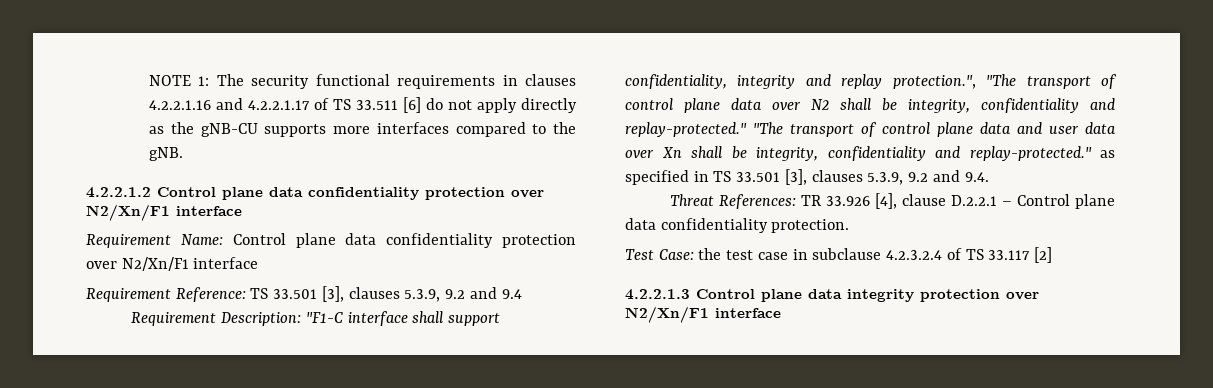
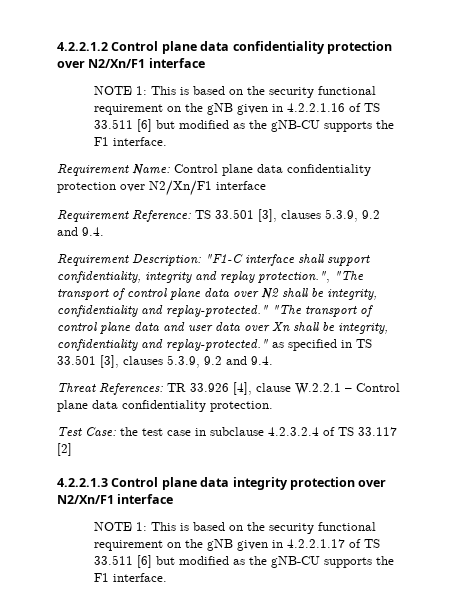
- NOTE 1: The security functional requirements in clauses 4.2.2.1.16 and 4.2.2.1.17 of TS 33.511 [6] do not apply directly as the gNB-CU supports more interfaces compared to the gNB.
+ NOTE 1: This is based on the security functional requirement on the gNB given in 4.2.2.1.16 of TS 33.511 [6] but modified as the gNB-CU supports the F1 interface.
- Requirement Reference: TS 33.501 [3], clauses 5.3.9, 9.2 and 9.4
+ Requirement Reference: TS 33.501 [3], clauses 5.3.9, 9.2 and 9.4.
- Threat References: TR 33.926 [4], clause D.2.2.1 – Control plane data confidentiality protection.
+ Threat References: TR 33.926 [4], clause W.2.2.1 – Control plane data confidentiality protection.
+ NOTE 1: This is based on the security functional requirement on the gNB given in 4.2.2.1.17 of TS 33.511 [6] but modified as the gNB-CU supports the F1 interface.

